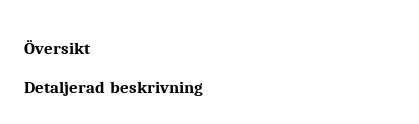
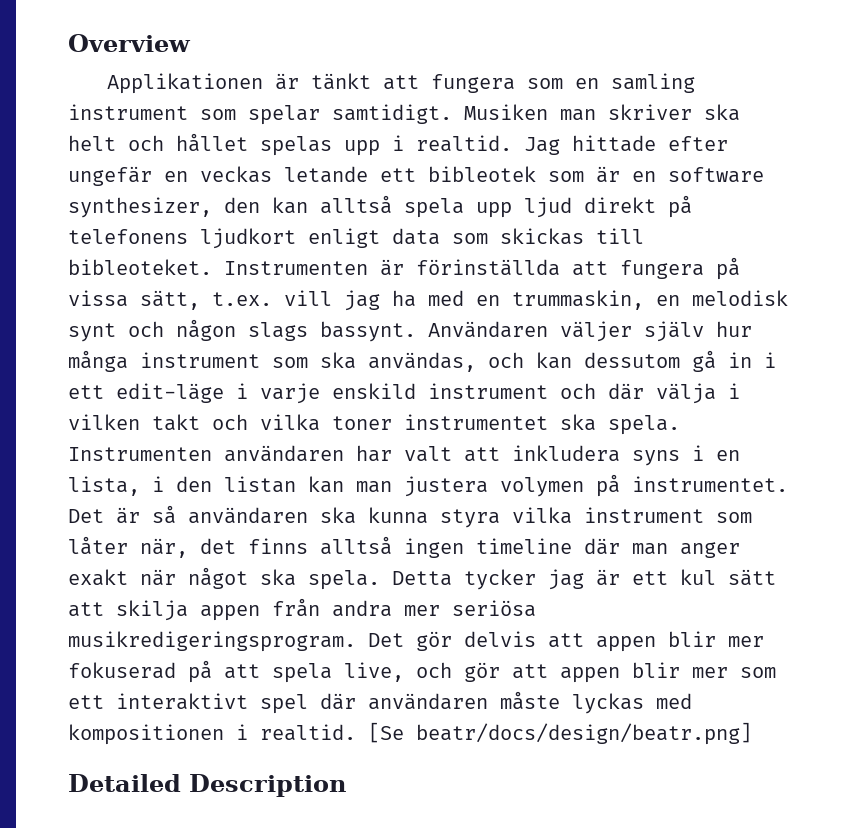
- Översikt
- Detaljerad beskrivning
+ Overview
+ Applikationen är tänkt att fungera som en samling instrument som spelar samtidigt. Musiken man skriver ska helt och hållet spelas upp i realtid. Jag hittade efter ungefär en veckas letande ett bibleotek som är en software synthesizer, den kan alltså spela upp ljud direkt på telefonens ljudkort enligt data som skickas till bibleoteket. Instrumenten är förinställda att fungera på vissa sätt, t.ex. vill jag ha med en trummaskin, en melodisk synt och någon slags bassynt. Användaren väljer själv hur många instrument som ska användas, och kan dessutom gå in i ett edit-läge i varje enskild instrument och där välja i vilken takt och vilka toner instrumentet ska spela. Instrumenten användaren har valt att inkludera syns i en lista, i den listan kan man justera volymen på instrumentet. Det är så användaren ska kunna styra vilka instrument som låter när, det finns alltså ingen timeline där man anger exakt när något ska spela. Detta tycker jag är ett kul sätt att skilja appen från andra mer seriösa musikredigeringsprogram. Det gör delvis att appen blir mer fokuserad på att spela live, och gör att appen blir mer som ett interaktivt spel där användaren måste lyckas med kompositionen i realtid. [Se beatr/docs/design/beatr.png]
+ Detailed Description

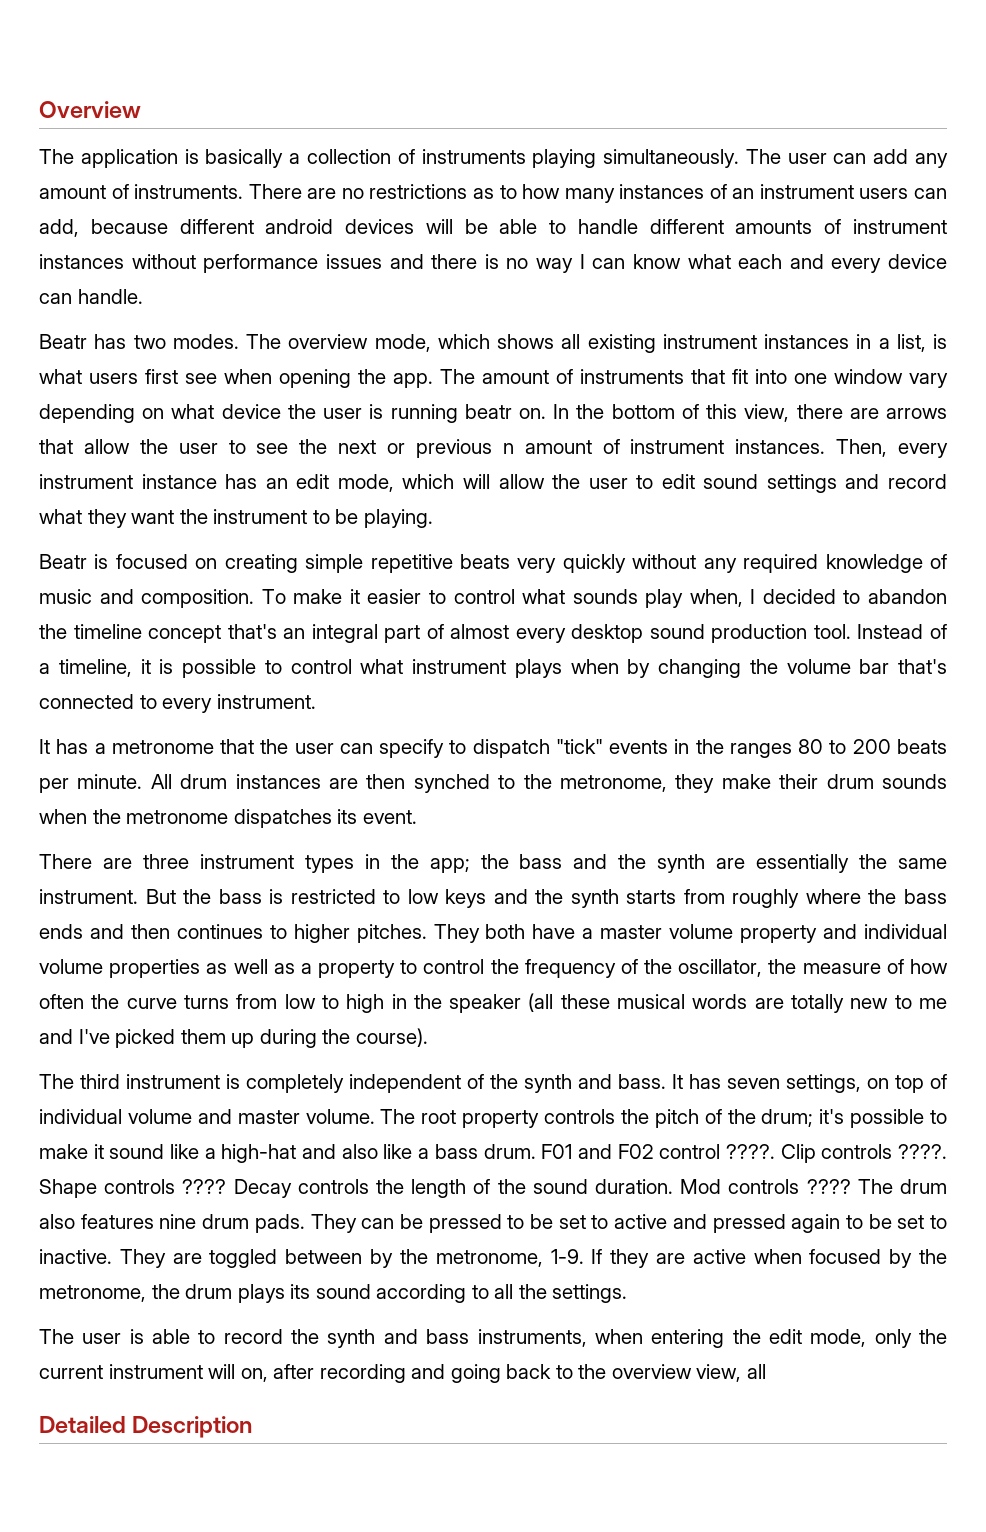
- Applikationen är tänkt att fungera som en samling instrument som spelar samtidigt. Musiken man skriver ska helt och hållet spelas upp i realtid. Jag hittade efter ungefär en veckas letande ett bibleotek som är en software synthesizer, den kan alltså spela upp ljud direkt på telefonens ljudkort enligt data som skickas till bibleoteket. Instrumenten är förinställda att fungera på vissa sätt, t.ex. vill jag ha med en trummaskin, en melodisk synt och någon slags bassynt. Användaren väljer själv hur många instrument som ska användas, och kan dessutom gå in i ett edit-läge i varje enskild instrument och där välja i vilken takt och vilka toner instrumentet ska spela. Instrumenten användaren har valt att inkludera syns i en lista, i den listan kan man justera volymen på instrumentet. Det är så användaren ska kunna styra vilka instrument som låter när, det finns alltså ingen timeline där man anger exakt när något ska spela. Detta tycker jag är ett kul sätt att skilja appen från andra mer seriösa musikredigeringsprogram. Det gör delvis att appen blir mer fokuserad på att spela live, och gör att appen blir mer som ett interaktivt spel där användaren måste lyckas med kompositionen i realtid. [Se beatr/docs/design/beatr.png]
+ The application is basically a collection of instruments playing simultaneously. The user can add any amount of instruments. There are no restrictions as to how many instances of an instrument users can add, because different android devices will be able to handle different amounts of instrument instances without performance issues and there is no way I can know what each and every device can handle.
+ Beatr has two modes. The overview mode, which shows all existing instrument instances in a list, is what users first see when opening the app. The amount of instruments that fit into one window vary depending on what device the user is running beatr on. In the bottom of this view, there are arrows that allow the user to see the next or previous n amount of instrument instances. Then, every instrument instance has an edit mode, which will allow the user to edit sound settings and record what they want the instrument to be playing.
+ Beatr is focused on creating simple repetitive beats very quickly without any required knowledge of music and composition. To make it easier to control what sounds play when, I decided to abandon the timeline concept that's an integral part of almost every desktop sound production tool. Instead of a timeline, it is possible to control what instrument plays when by changing the volume bar that's connected to every instrument.
+ It has a metronome that the user can specify to dispatch "tick" events in the ranges 80 to 200 beats per minute. All drum instances are then synched to the metronome, they make their drum sounds when the metronome dispatches its event.
+ There are three instrument types in the app; the bass and the synth are essentially the same instrument. But the bass is restricted to low keys and the synth starts from roughly where the bass ends and then continues to higher pitches. They both have a master volume property and individual volume properties as well as a property to control the frequency of the oscillator, the measure of how often the curve turns from low to high in the speaker (all these musical words are totally new to me and I've picked them up during the course).
+ The third instrument is completely independent of the synth and bass. It has seven settings, on top of individual volume and master volume. The root property controls the pitch of the drum; it's possible to make it sound like a high-hat and also like a bass drum. F01 and F02 control ????. Clip controls ????. Shape controls ???? Decay controls the length of the sound duration. Mod controls ???? The drum also features nine drum pads. They can be pressed to be set to active and pressed again to be set to inactive. They are toggled between by the metronome, 1-9. If they are active when focused by the metronome, the drum plays its sound according to all the settings.
+ The user is able to record the synth and bass instruments, when entering the edit mode, only the current instrument will on, after recording and going back to the overview view, all

